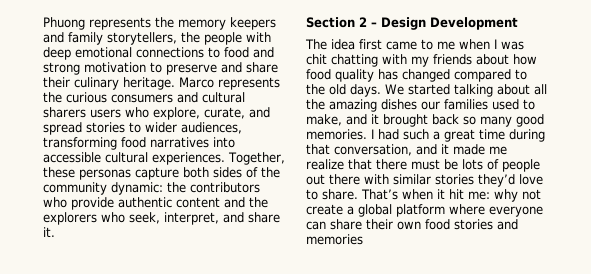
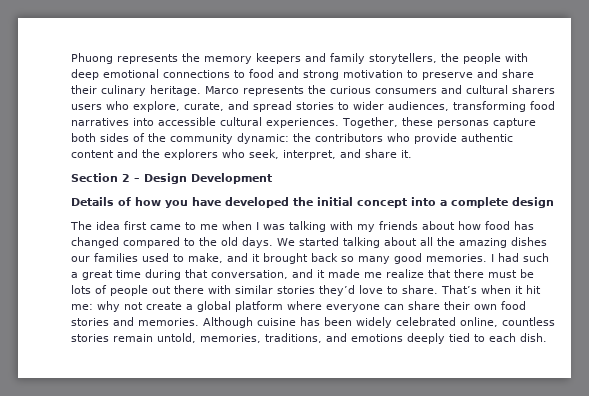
+ Details of how you have developed the initial concept into a complete design
- The idea first came to me when I was chit chatting with my friends about how food quality has changed compared to the old days.
+ The idea first came to me when I was talking with my friends about how food has changed compared to the old days.
- That’s when it hit me: why not create a global platform where everyone can share their own food stories and memories
+ That’s when it hit me: why not create a global platform where everyone can share their own food stories and memories. Although cuisine has been widely celebrated online, countless stories remain untold, memories, traditions, and emotions deeply tied to each dish.

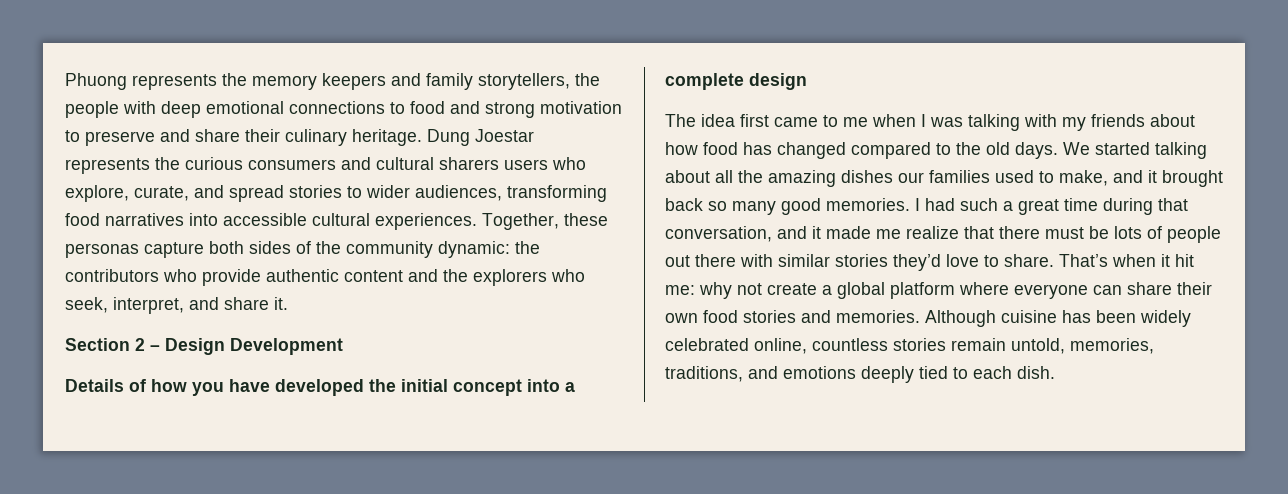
- Marco represents the curious consumers and cultural sharers users who explore, curate, and spread stories to wider audiences, transforming food narratives into accessible cultural experiences.
+ Dung Joestar represents the curious consumers and cultural sharers users who explore, curate, and spread stories to wider audiences, transforming food narratives into accessible cultural experiences.

